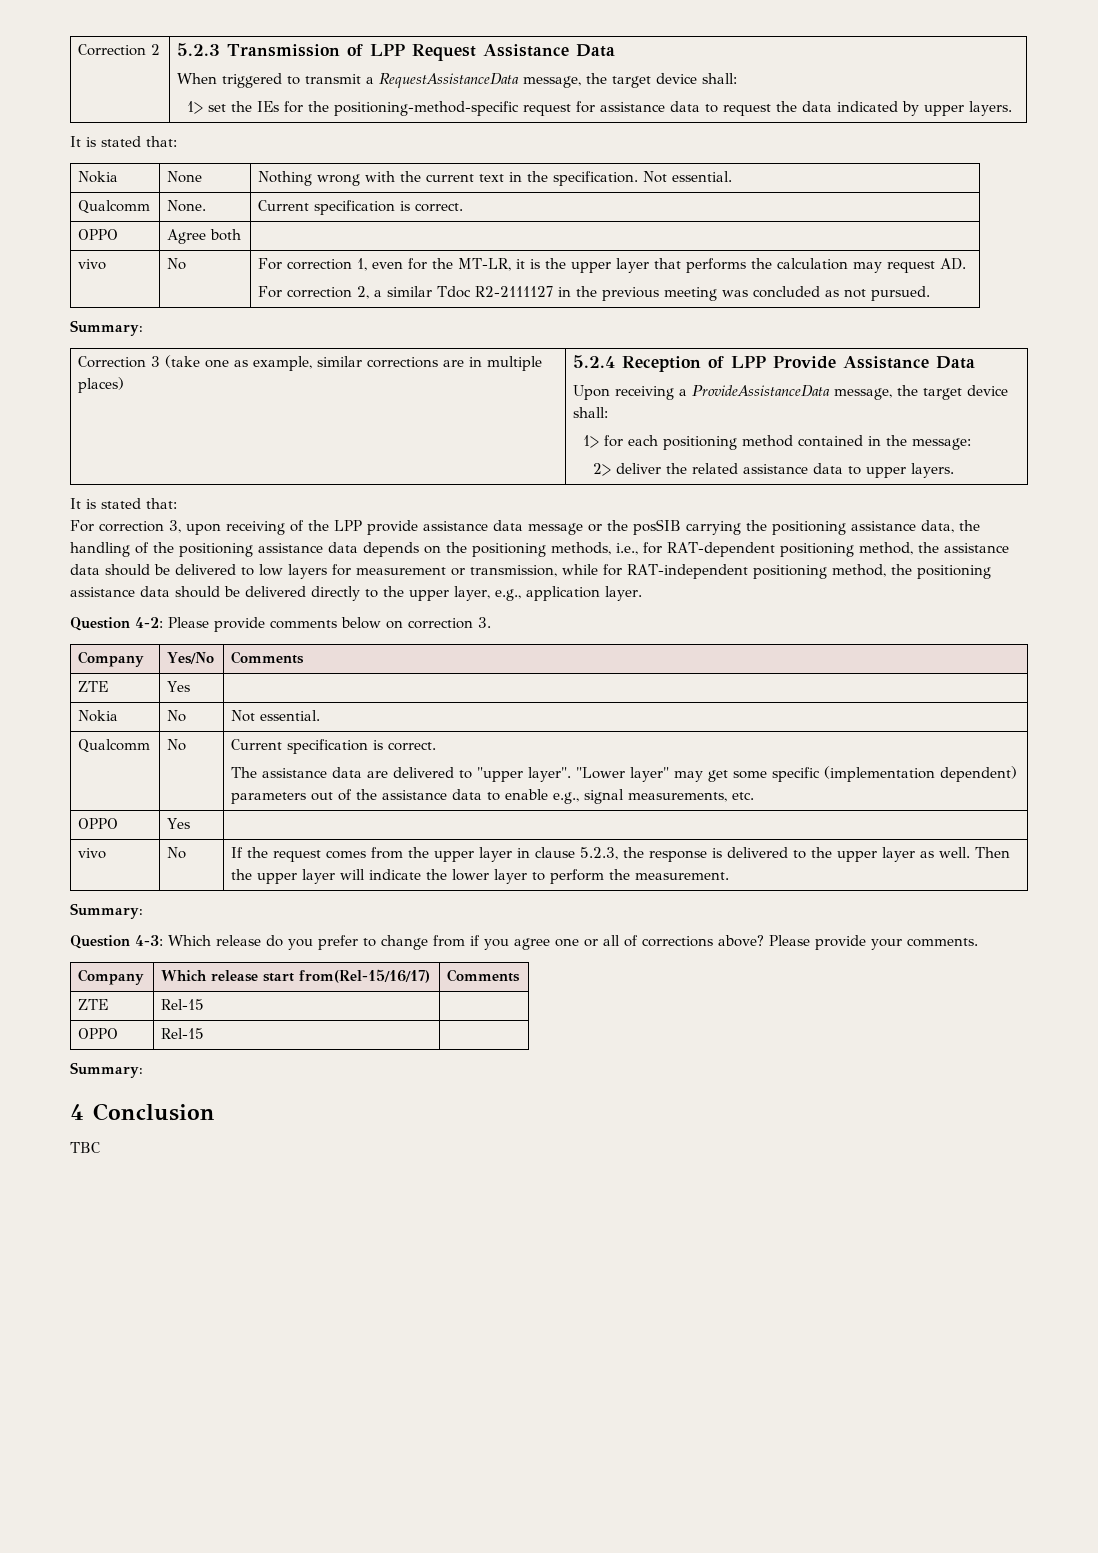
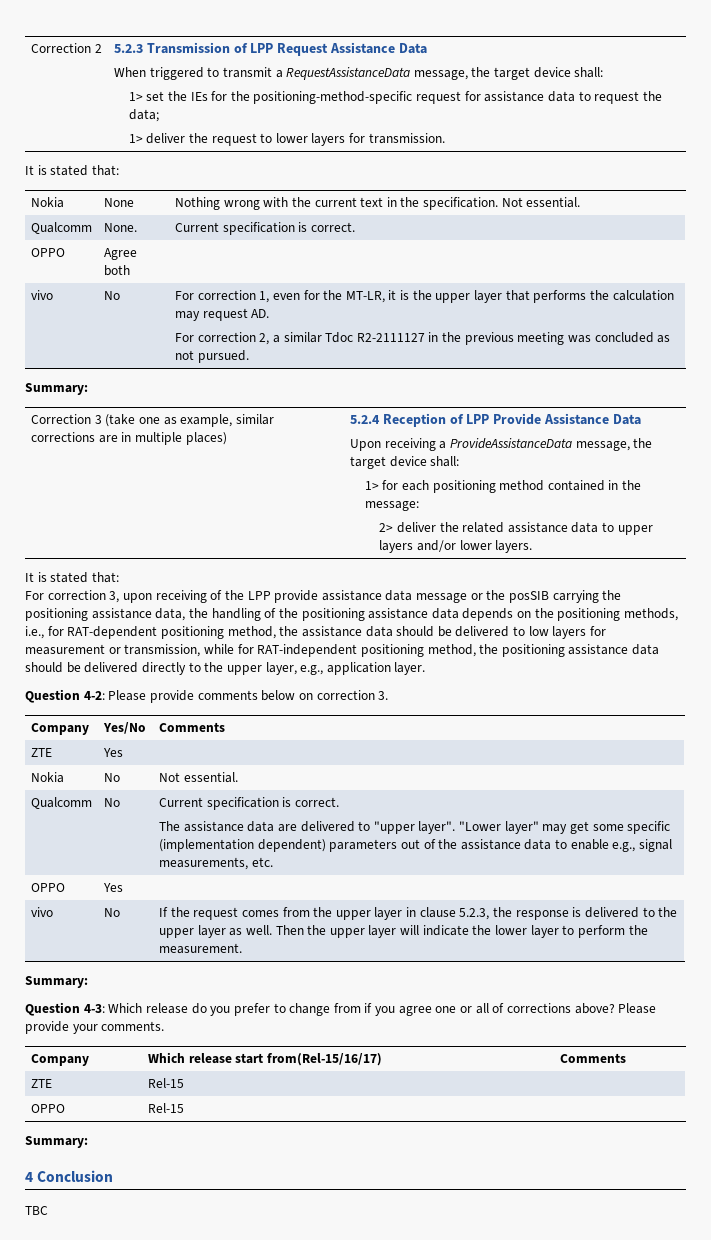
- 1> set the IEs for the positioning-method-specific request for assistance data to request the data indicated by upper layers.
+ 1> set the IEs for the positioning-method-specific request for assistance data to request the data;
+ 1> deliver the request to lower layers for transmission.
- 2> deliver the related assistance data to upper layers.
+ 2> deliver the related assistance data to upper layers and/or lower layers.

